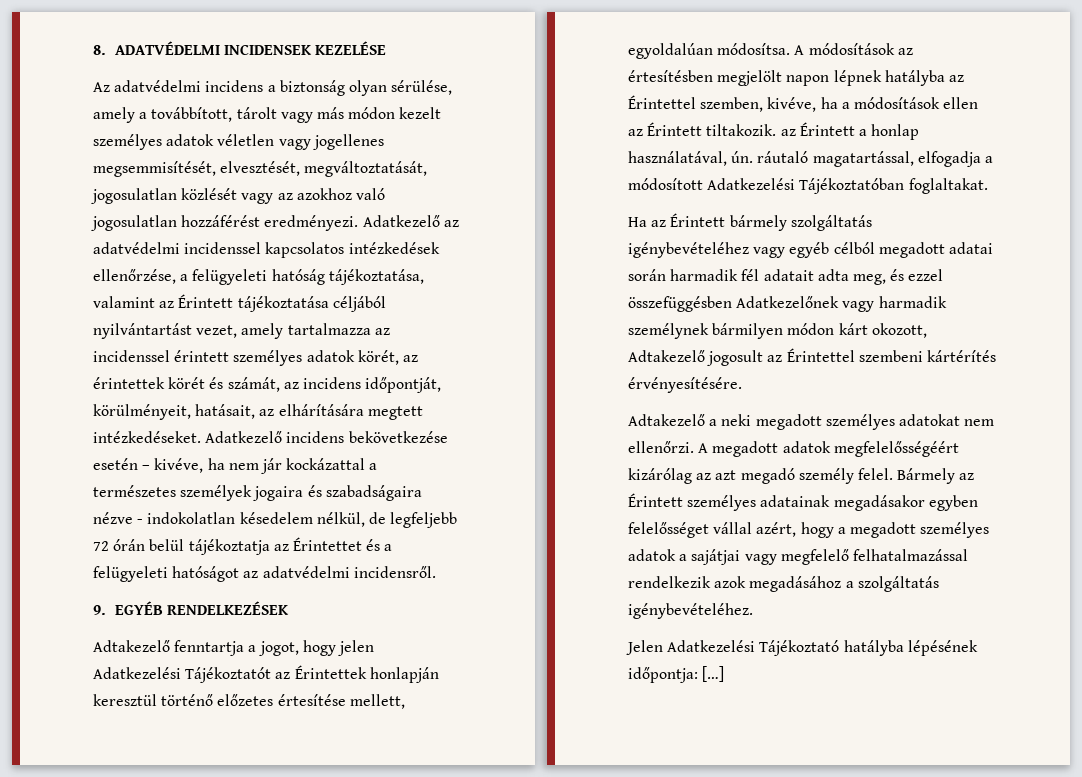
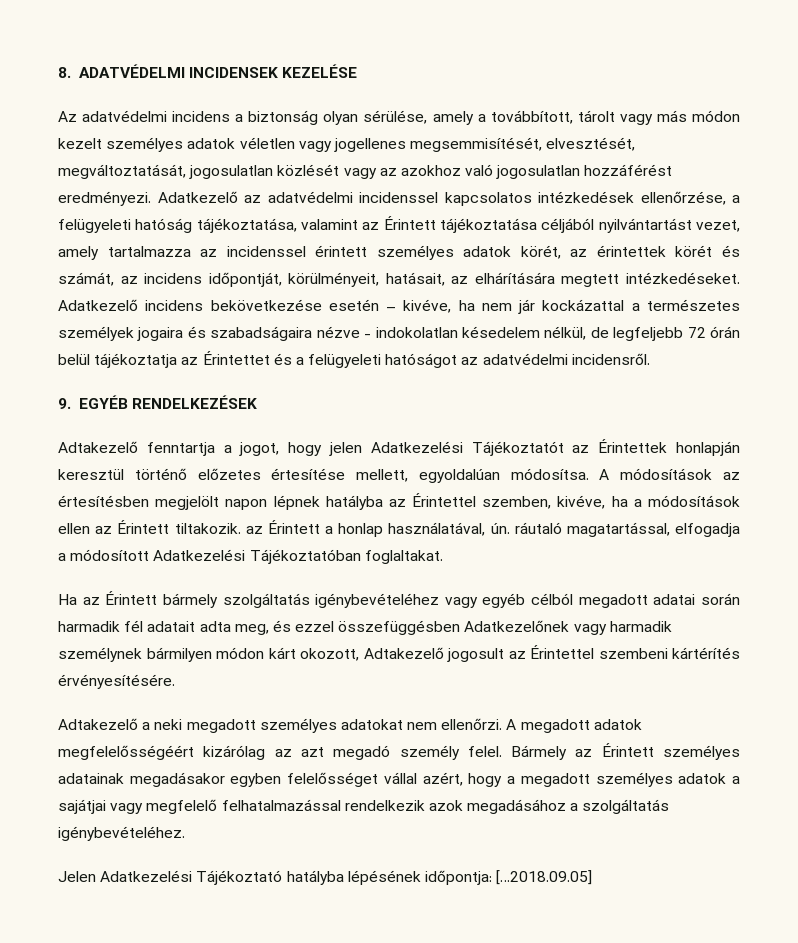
- Jelen Adatkezelési Tájékoztató hatályba lépésének időpontja: […]
+ Jelen Adatkezelési Tájékoztató hatályba lépésének időpontja: […2018.09.05]

